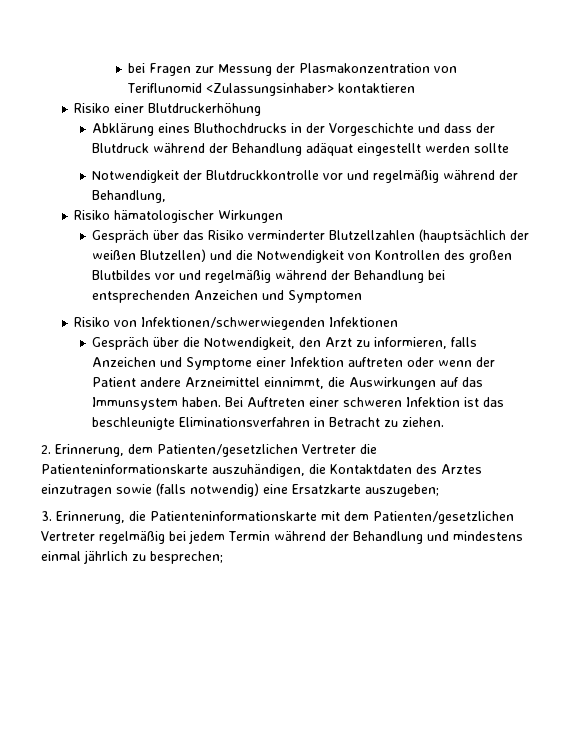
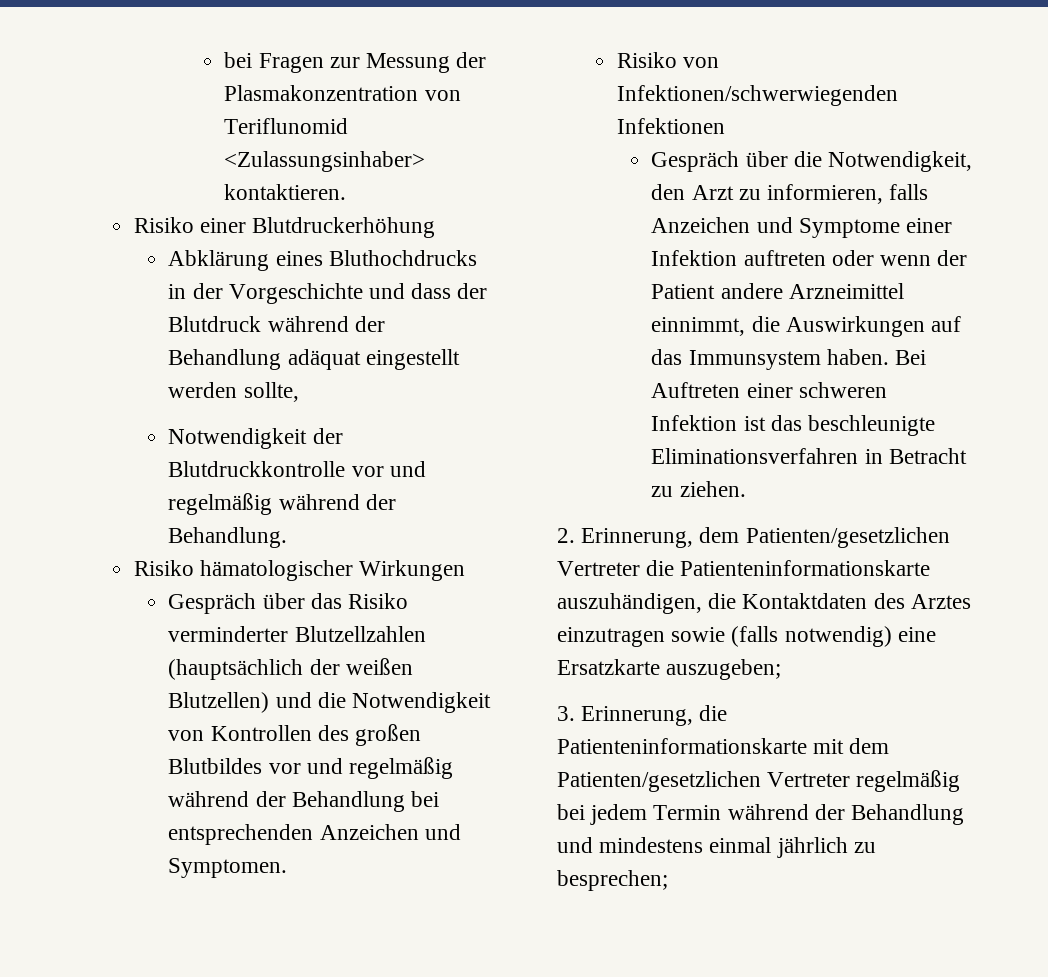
- bei Fragen zur Messung der Plasmakonzentration von Teriflunomid <Zulassungsinhaber> kontaktieren
+ bei Fragen zur Messung der Plasmakonzentration von Teriflunomid <Zulassungsinhaber> kontaktieren.
- Abklärung eines Bluthochdrucks in der Vorgeschichte und dass der Blutdruck während der Behandlung adäquat eingestellt werden sollte
+ Abklärung eines Bluthochdrucks in der Vorgeschichte und dass der Blutdruck während der Behandlung adäquat eingestellt werden sollte,
- Notwendigkeit der Blutdruckkontrolle vor und regelmäßig während der Behandlung,
+ Notwendigkeit der Blutdruckkontrolle vor und regelmäßig während der Behandlung.
- Gespräch über das Risiko verminderter Blutzellzahlen (hauptsächlich der weißen Blutzellen) und die Notwendigkeit von Kontrollen des großen Blutbildes vor und regelmäßig während der Behandlung bei entsprechenden Anzeichen und Symptomen
+ Gespräch über das Risiko verminderter Blutzellzahlen (hauptsächlich der weißen Blutzellen) und die Notwendigkeit von Kontrollen des großen Blutbildes vor und regelmäßig während der Behandlung bei entsprechenden Anzeichen und Symptomen.

